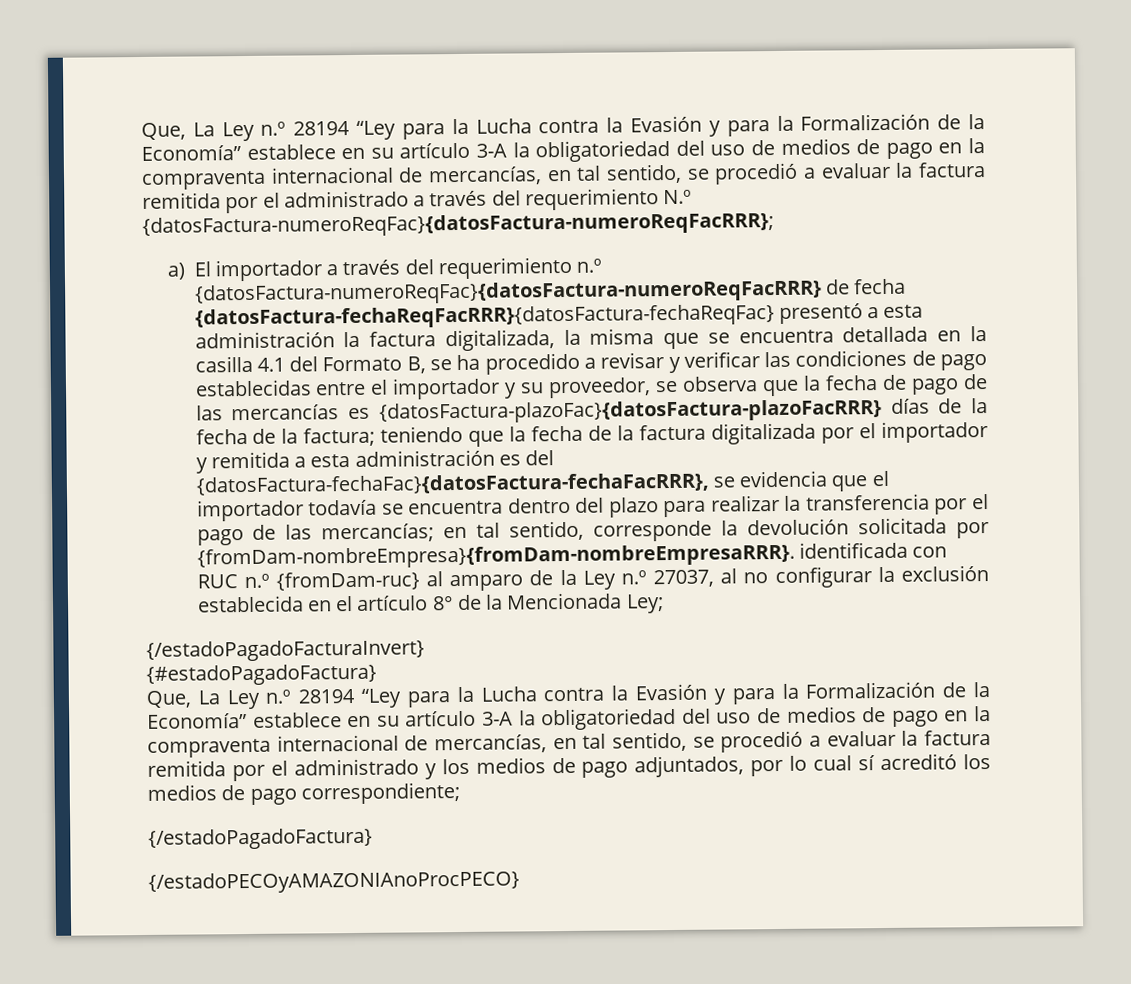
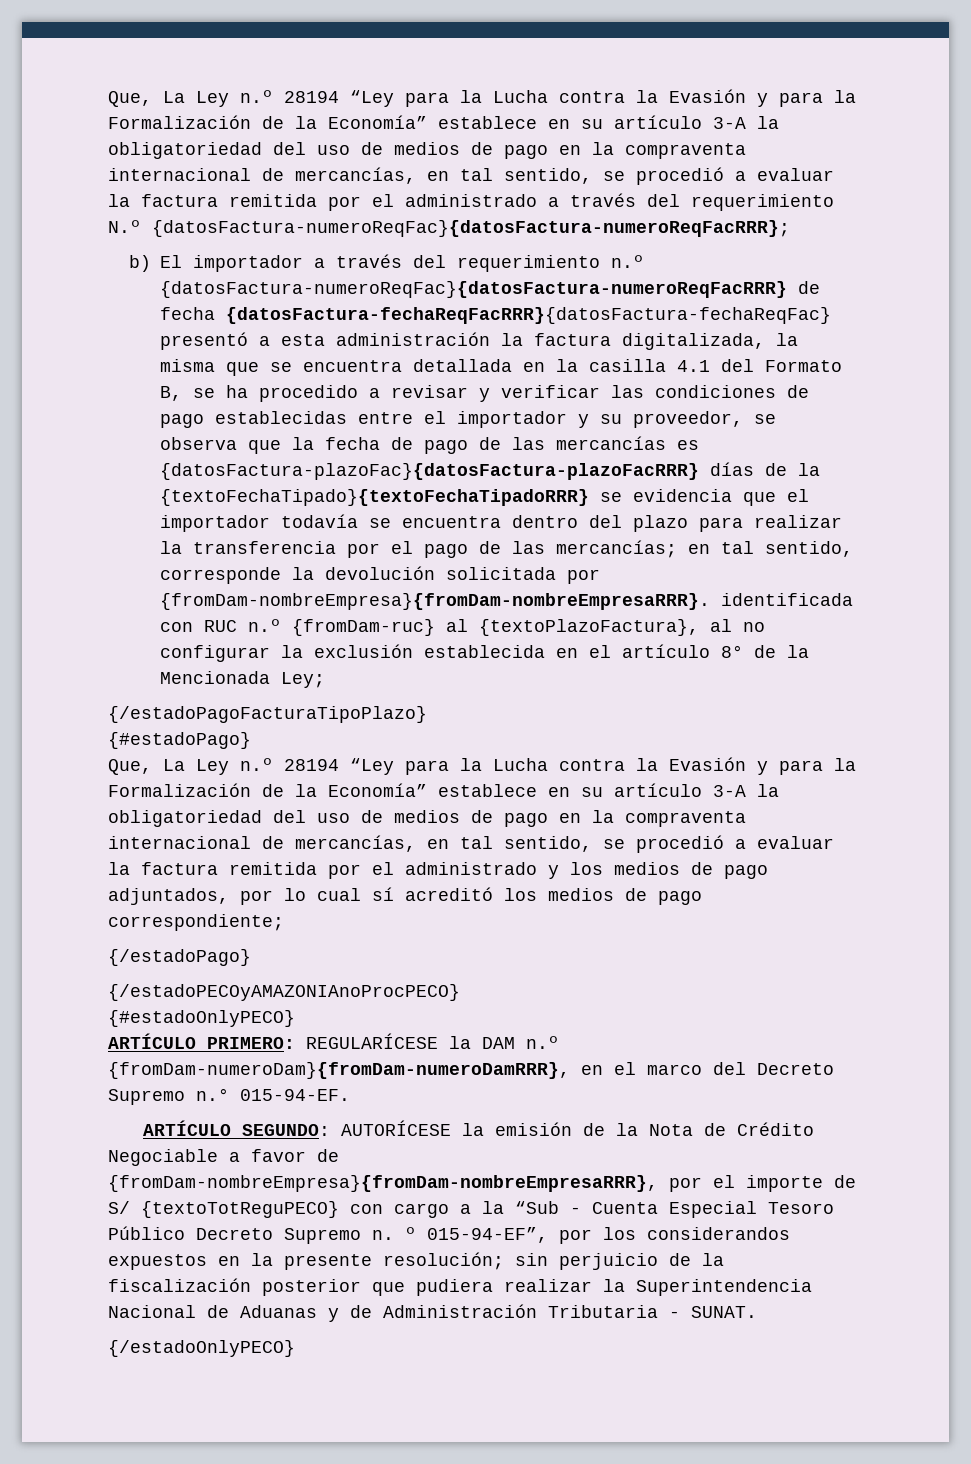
- a) El importador a través del requerimiento n.º {datosFactura-numeroReqFac}{datosFactura-numeroReqFacRRR} de fecha {datosFactura-fechaReqFacRRR}{datosFactura-fechaReqFac} presentó a esta administración la factura digitalizada, la misma que se encuentra detallada en la casilla 4.1 del Formato B, se ha procedido a revisar y verificar las condiciones de pago establecidas entre el importador y su proveedor, se observa que la fecha de pago de las mercancías es {datosFactura-plazoFac}{datosFactura-plazoFacRRR} días de la fecha de la factura; teniendo que la fecha de la factura digitalizada por el importador y remitida a esta administración es del {datosFactura-fechaFac}{datosFactura-fechaFacRRR}, se evidencia que el importador todavía se encuentra dentro del plazo para realizar la transferencia por el pago de las mercancías;
+ b) El importador a través del requerimiento n.º {datosFactura-numeroReqFac}{datosFactura-numeroReqFacRRR} de fecha {datosFactura-fechaReqFacRRR}{datosFactura-fechaReqFac} presentó a esta administración la factura digitalizada, la misma que se encuentra detallada en la casilla 4.1 del Formato B, se ha procedido a revisar y verificar las condiciones de pago establecidas entre el importador y su proveedor, se observa que la fecha de pago de las mercancías es {datosFactura-plazoFac}{datosFactura-plazoFacRRR} días de la {textoFechaTipado}{textoFechaTipadoRRR} se evidencia que el importador todavía se encuentra dentro del plazo para realizar la transferencia por el pago de las mercancías;
- en tal sentido, corresponde la devolución solicitada por {fromDam-nombreEmpresa}{fromDam-nombreEmpresaRRR}. identificada con RUC n.º {fromDam-ruc} al amparo de la Ley n.º 27037, al no configurar la exclusión establecida en el artículo 8° de la Mencionada Ley;
+ en tal sentido, corresponde la devolución solicitada por {fromDam-nombreEmpresa}{fromDam-nombreEmpresaRRR}. identificada con RUC n.º {fromDam-ruc} al {textoPlazoFactura}, al no configurar la exclusión establecida en el artículo 8° de la Mencionada Ley;
- {/estadoPagadoFacturaInvert}
- {#estadoPagadoFactura}
+ {/estadoPagoFacturaTipoPlazo}
+ {#estadoPago}
- {/estadoPagadoFactura}
+ {/estadoPago}
+ {#estadoOnlyPECO}
+ ARTÍCULO PRIMERO: REGULARÍCESE la DAM n.º {fromDam-numeroDam}{fromDam-numeroDamRRR}, en el marco del Decreto Supremo n.° 015-94-EF.
+ ARTÍCULO SEGUNDO: AUTORÍCESE la emisión de la Nota de Crédito Negociable a favor de {fromDam-nombreEmpresa}{fromDam-nombreEmpresaRRR}, por el importe de S/ {textoTotReguPECO} con cargo a la “Sub - Cuenta Especial Tesoro Público Decreto Supremo n. º 015-94-EF”, por los considerandos expuestos en la presente resolución; sin perjuicio de la fiscalización posterior que pudiera realizar la Superintendencia Nacional de Aduanas y de Administración Tributaria - SUNAT.
+ {/estadoOnlyPECO}

